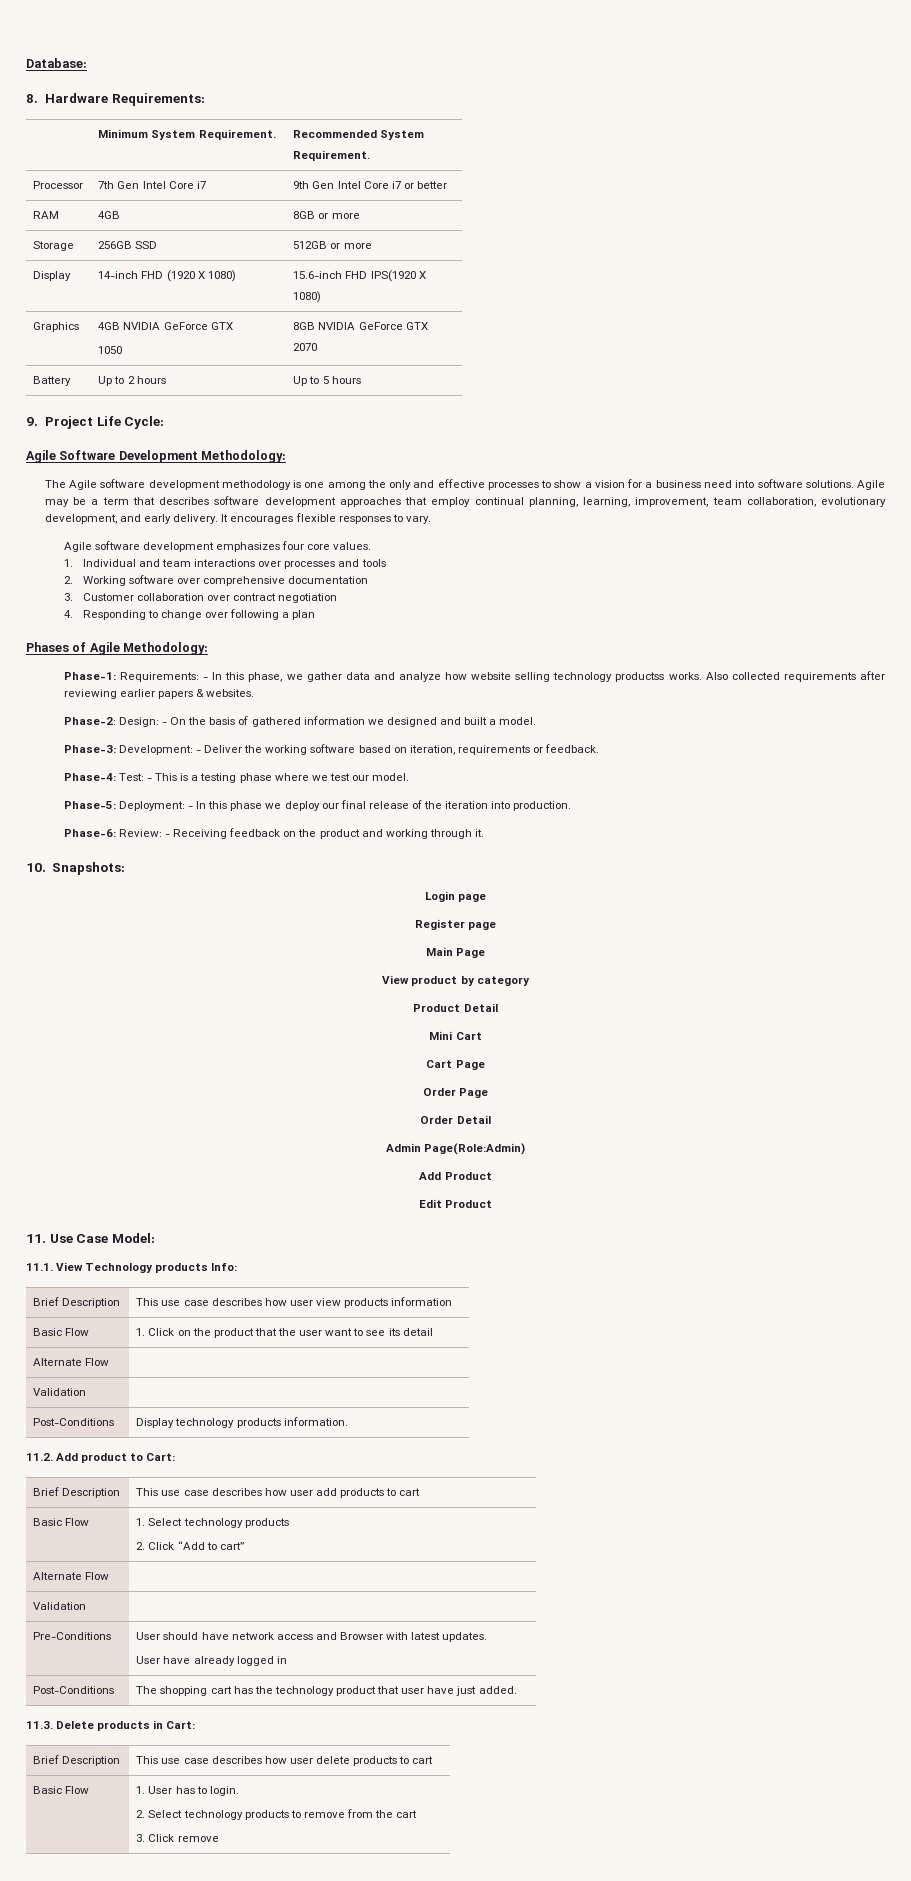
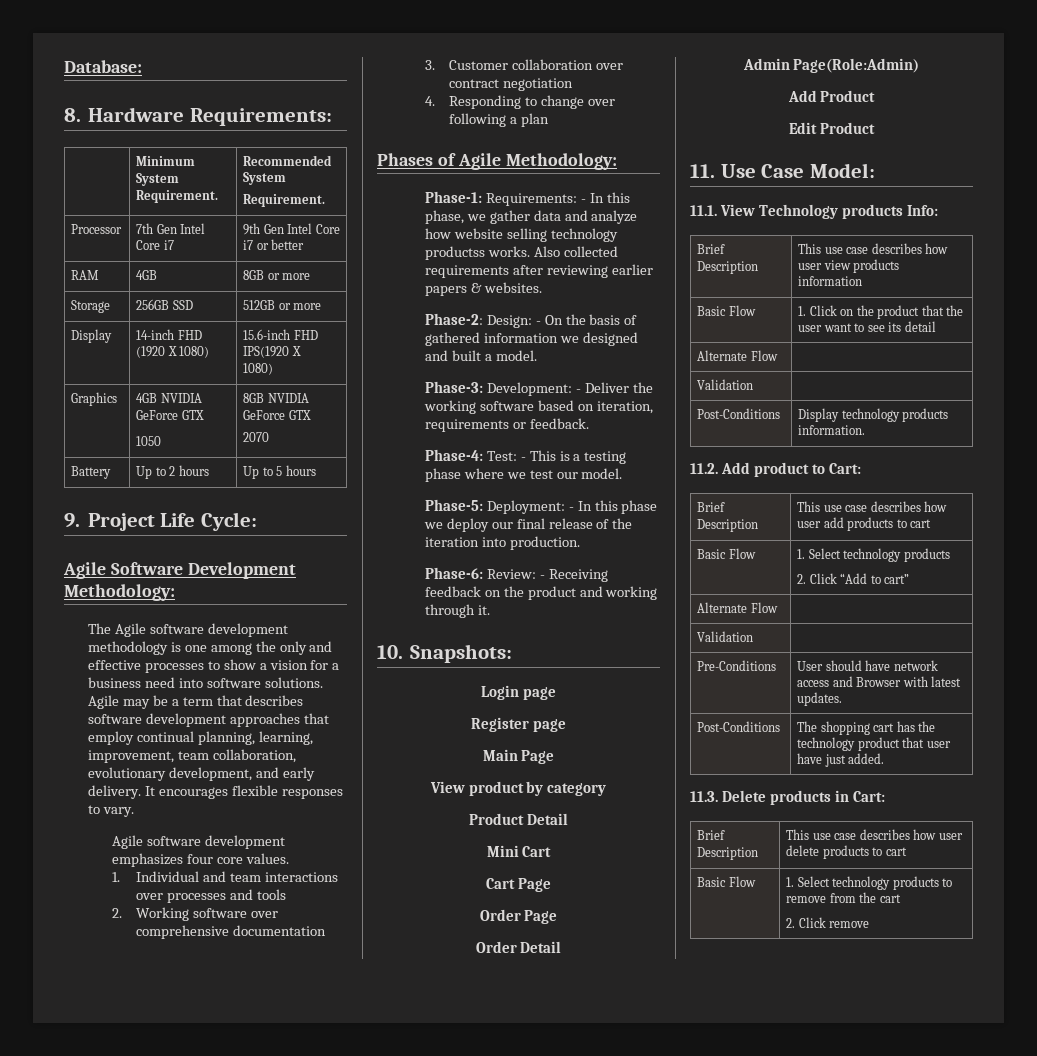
  Pre-Conditions | User should have network access and Browser with latest updates.
- User have already logged in
- Basic Flow | 1. User has to login.
- 2. Select technology products to remove from the cart
- 3. Click remove
+ Basic Flow | 1. Select technology products to remove from the cart
+ 2. Click remove

